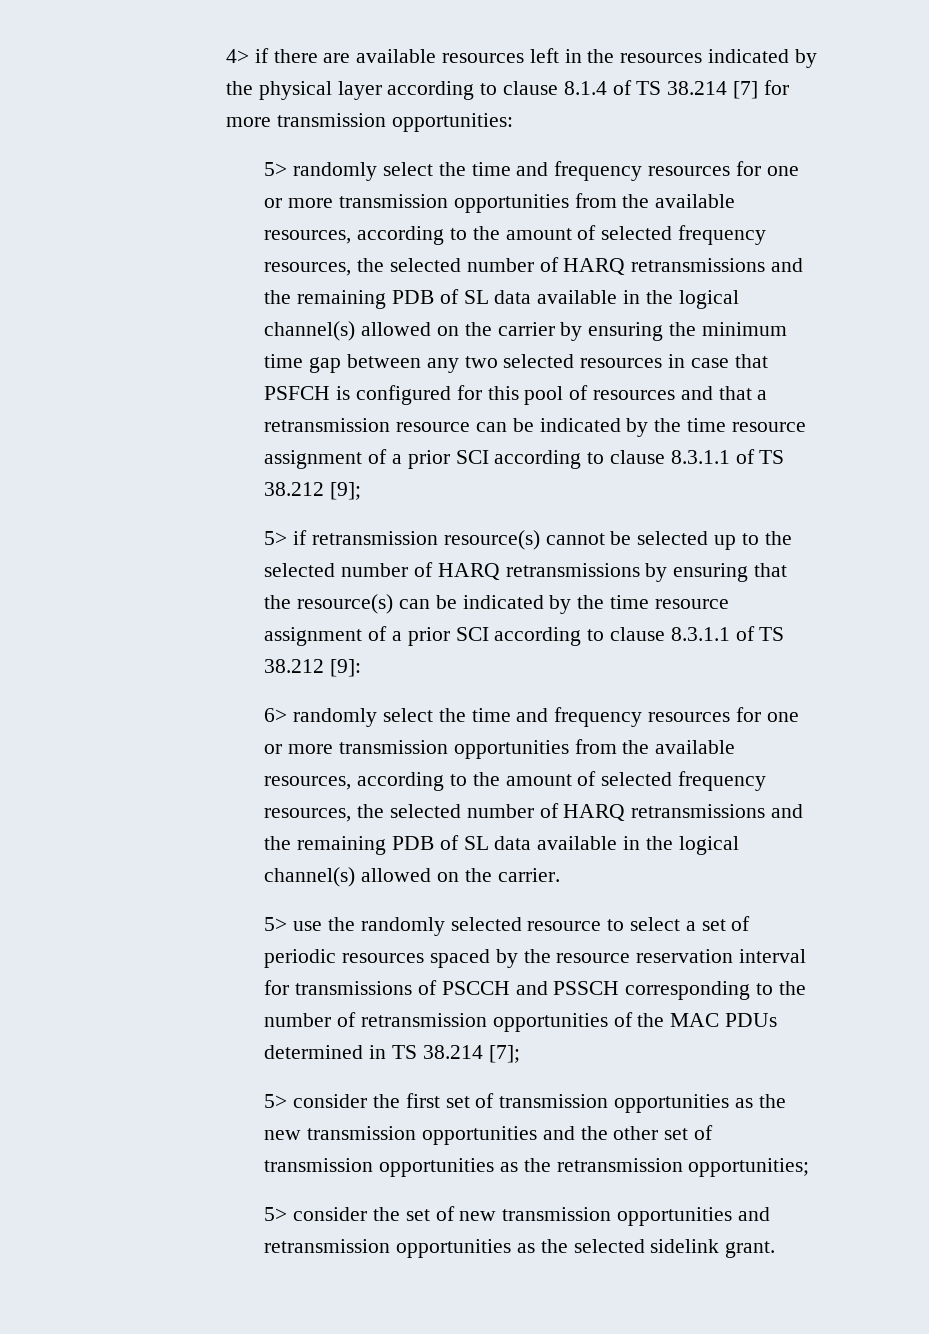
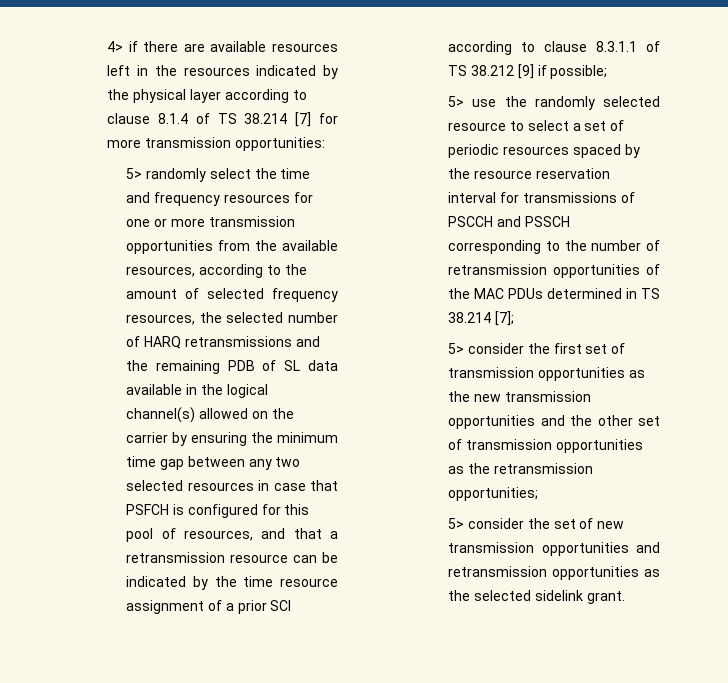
- 5> randomly select the time and frequency resources for one or more transmission opportunities from the available resources, according to the amount of selected frequency resources, the selected number of HARQ retransmissions and the remaining PDB of SL data available in the logical channel(s) allowed on the carrier by ensuring the minimum time gap between any two selected resources in case that PSFCH is configured for this pool of resources and that a retransmission resource can be indicated by the time resource assignment of a prior SCI according to clause 8.3.1.1 of TS 38.212 [9];
- 5> if retransmission resource(s) cannot be selected up to the selected number of HARQ retransmissions by ensuring that the resource(s) can be indicated by the time resource assignment of a prior SCI according to clause 8.3.1.1 of TS 38.212 [9]:
- 6> randomly select the time and frequency resources for one or more transmission opportunities from the available resources, according to the amount of selected frequency resources, the selected number of HARQ retransmissions and the remaining PDB of SL data available in the logical channel(s) allowed on the carrier.
+ 5> randomly select the time and frequency resources for one or more transmission opportunities from the available resources, according to the amount of selected frequency resources, the selected number of HARQ retransmissions and the remaining PDB of SL data available in the logical channel(s) allowed on the carrier by ensuring the minimum time gap between any two selected resources in case that PSFCH is configured for this pool of resources, and that a retransmission resource can be indicated by the time resource assignment of a prior SCI according to clause 8.3.1.1 of TS 38.212 [9] if possible;

